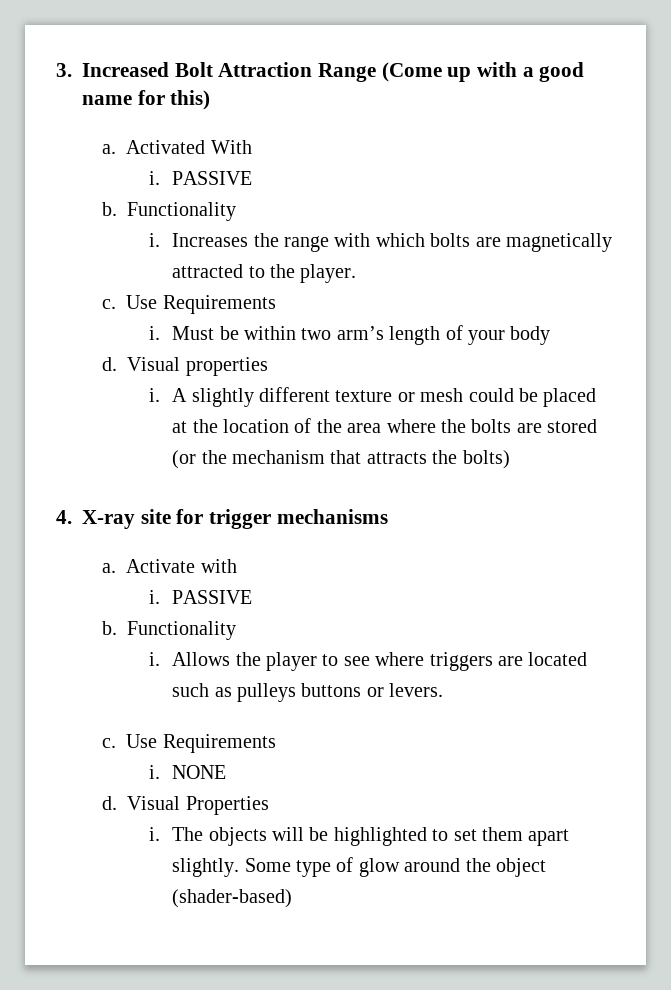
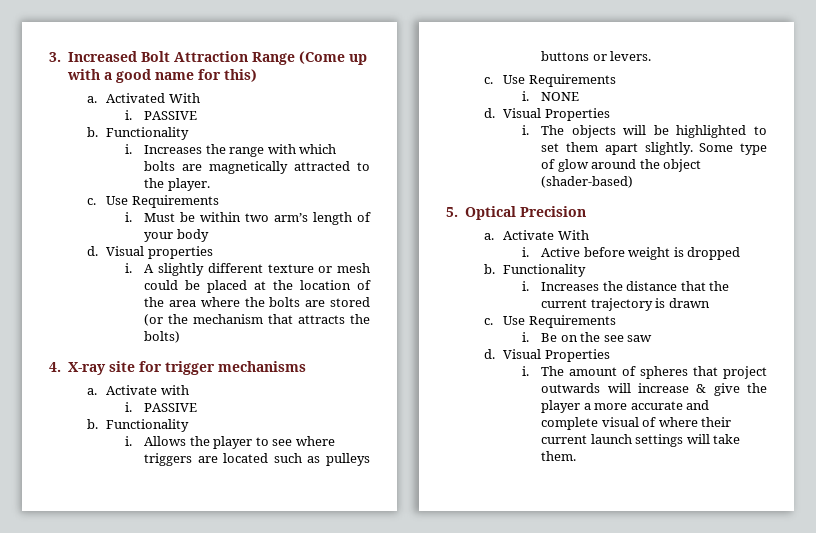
+ 5. Optical Precision
+ a. Activate With
+ i. Active before weight is dropped
+ b. Functionality
+ i. Increases the distance that the current trajectory is drawn
+ c. Use Requirements
+ i. Be on the see saw
+ d. Visual Properties
+ i. The amount of spheres that project outwards will increase & give the player a more accurate and complete visual of where their current launch settings will take them.

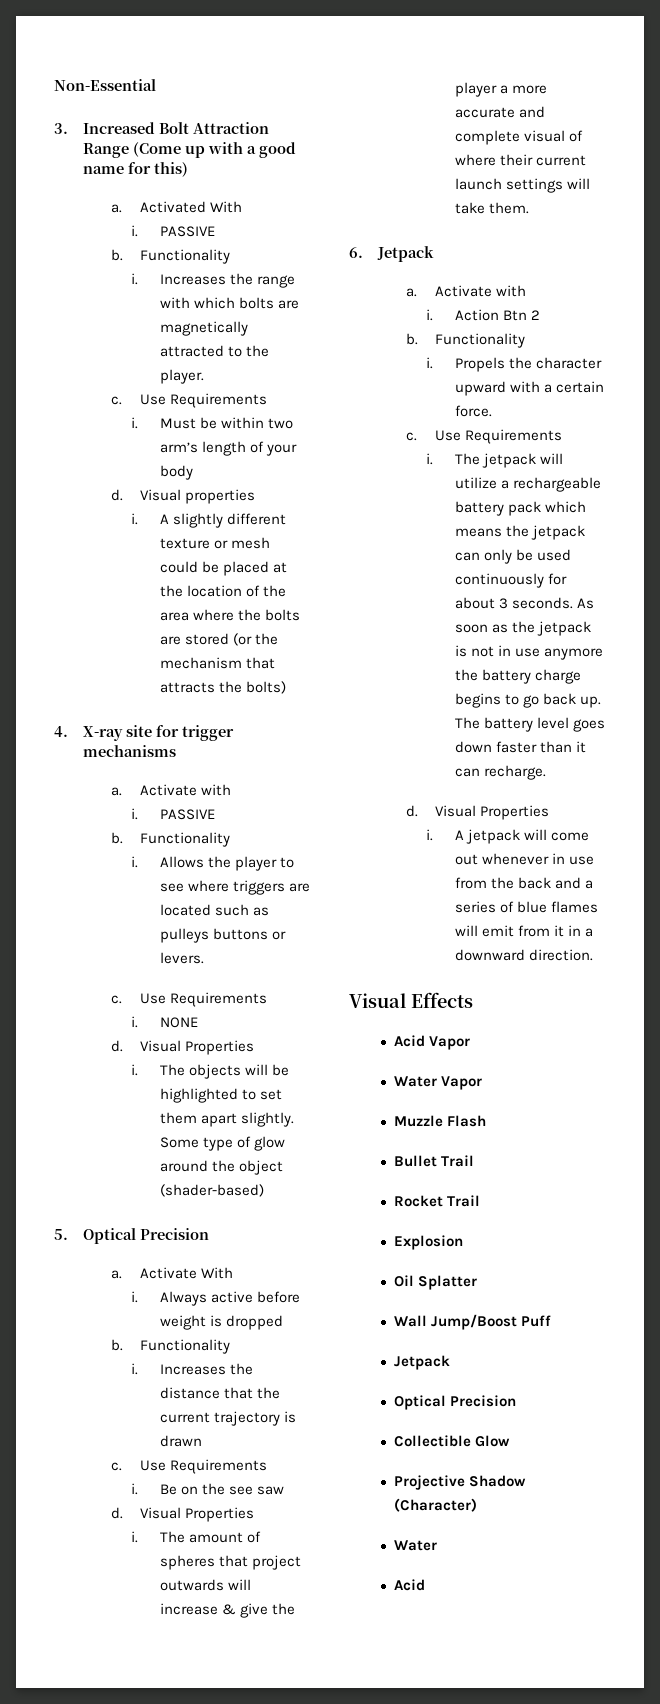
+ Non-Essential
- Active before weight is dropped
+ Always active before weight is dropped
+ 6. Jetpack
+ a. Activate with
+ i. Action Btn 2
+ b. Functionality
+ i. Propels the character upward with a certain force.
+ c. Use Requirements
+ i. The jetpack will utilize a rechargeable battery pack which means the jetpack can only be used continuously for about 3 seconds. As soon as the jetpack is not in use anymore the battery charge begins to go back up. The battery level goes down faster than it can recharge.
+ d. Visual Properties
+ i. A jetpack will come out whenever in use from the back and a series of blue flames will emit from it in a downward direction.
+ Visual Effects
+ Acid Vapor
+ Water Vapor
+ Muzzle Flash
+ Bullet Trail
+ Rocket Trail
+ Explosion
+ Oil Splatter
+ Wall Jump/Boost Puff
+ Jetpack
+ Optical Precision
+ Collectible Glow
+ Projective Shadow (Character)
+ Water
+ Acid

